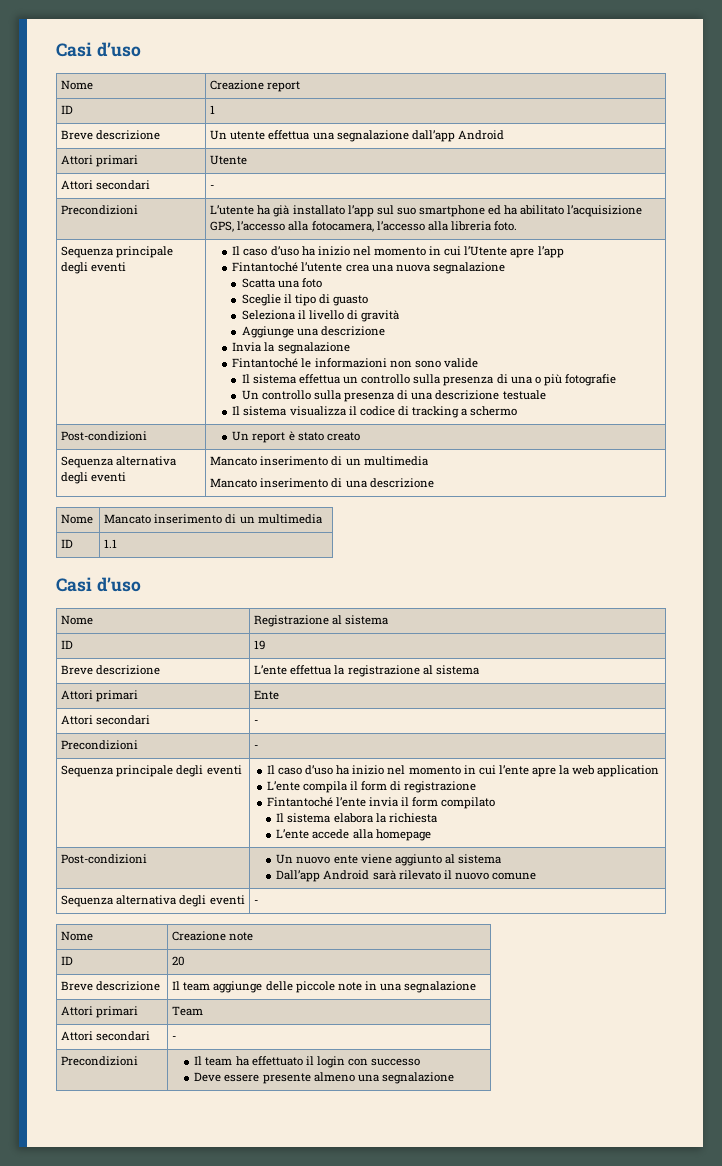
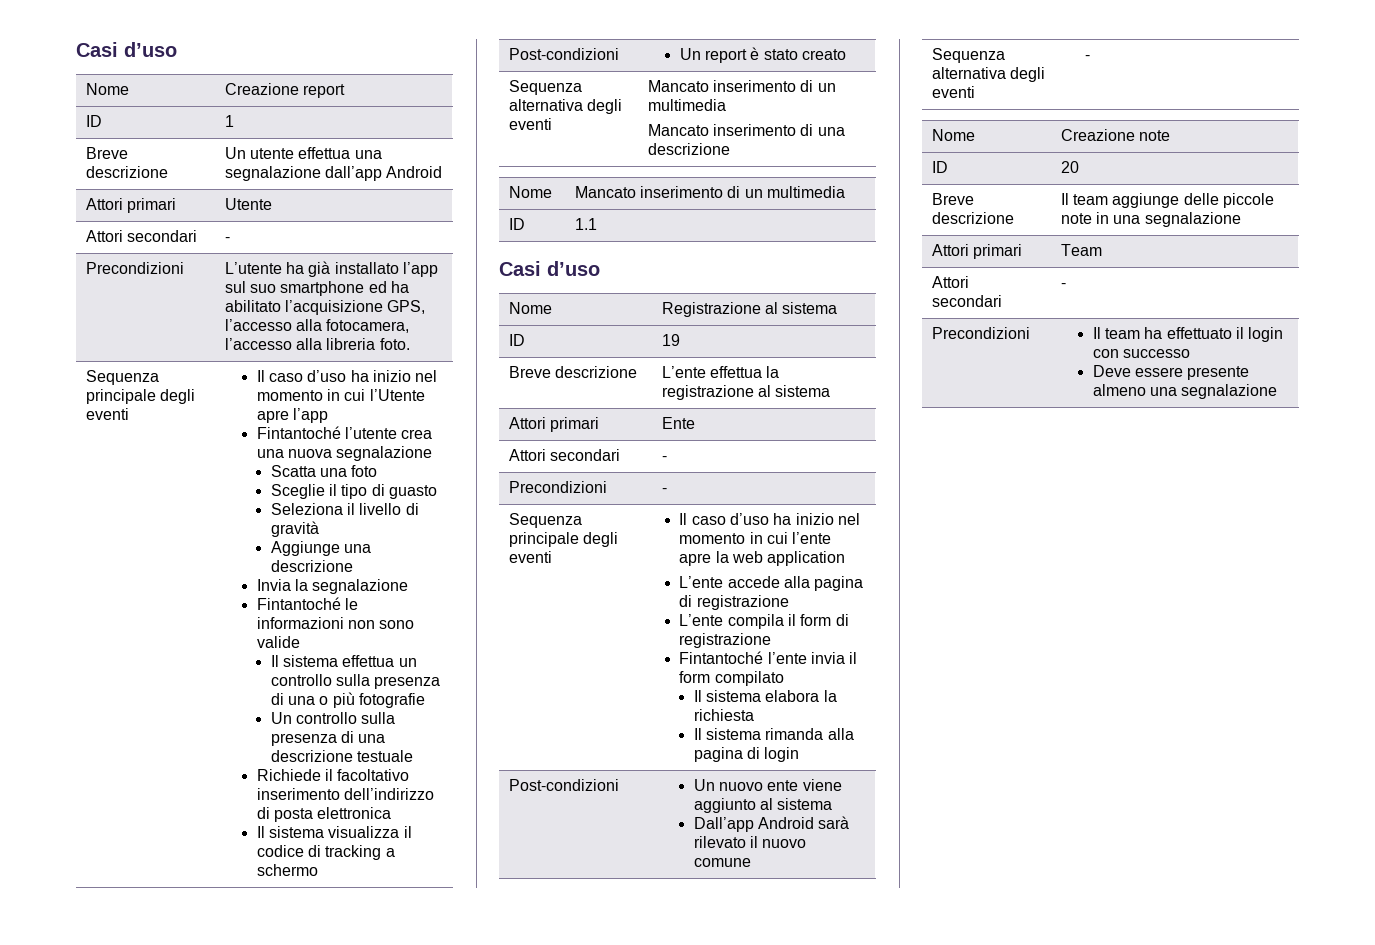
+ Richiede il facoltativo inserimento dell’indirizzo di posta elettronica
+ L’ente accede alla pagina di registrazione
- L’ente accede alla homepage
+ Il sistema rimanda alla pagina di login

